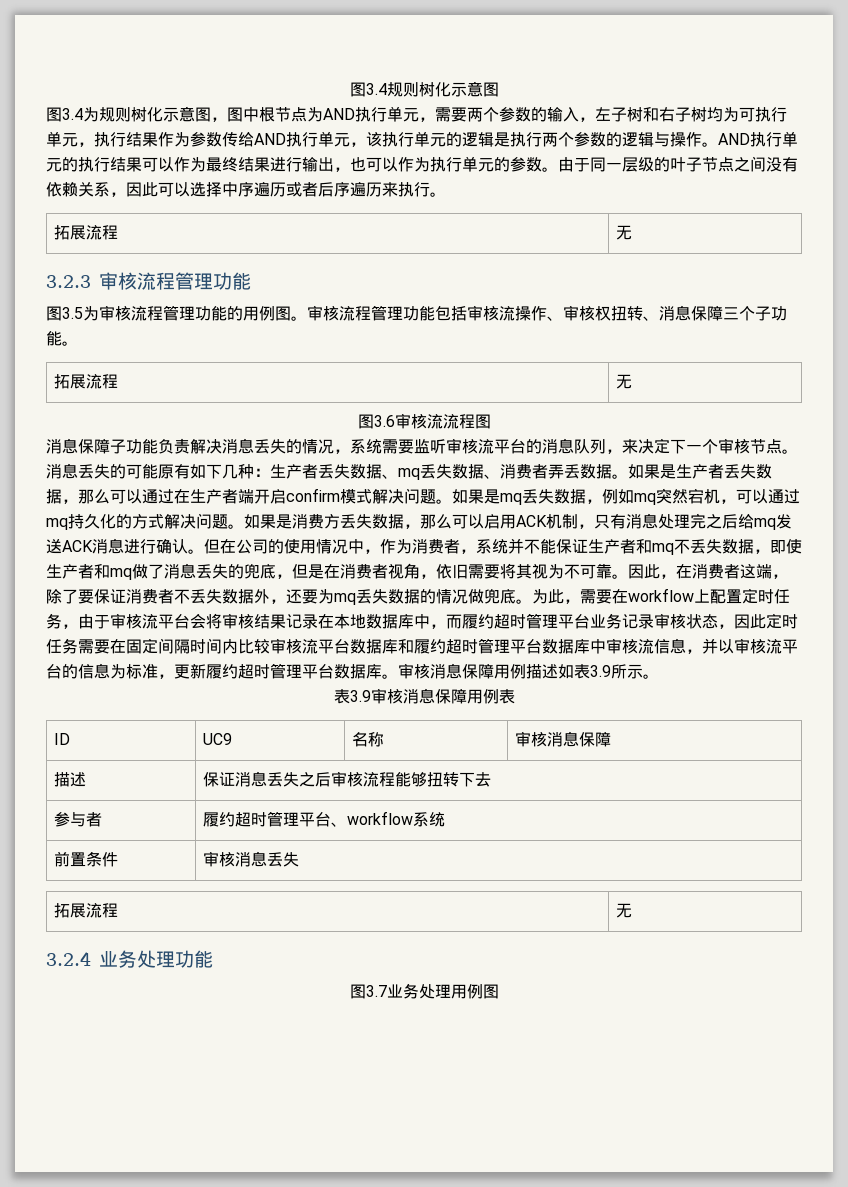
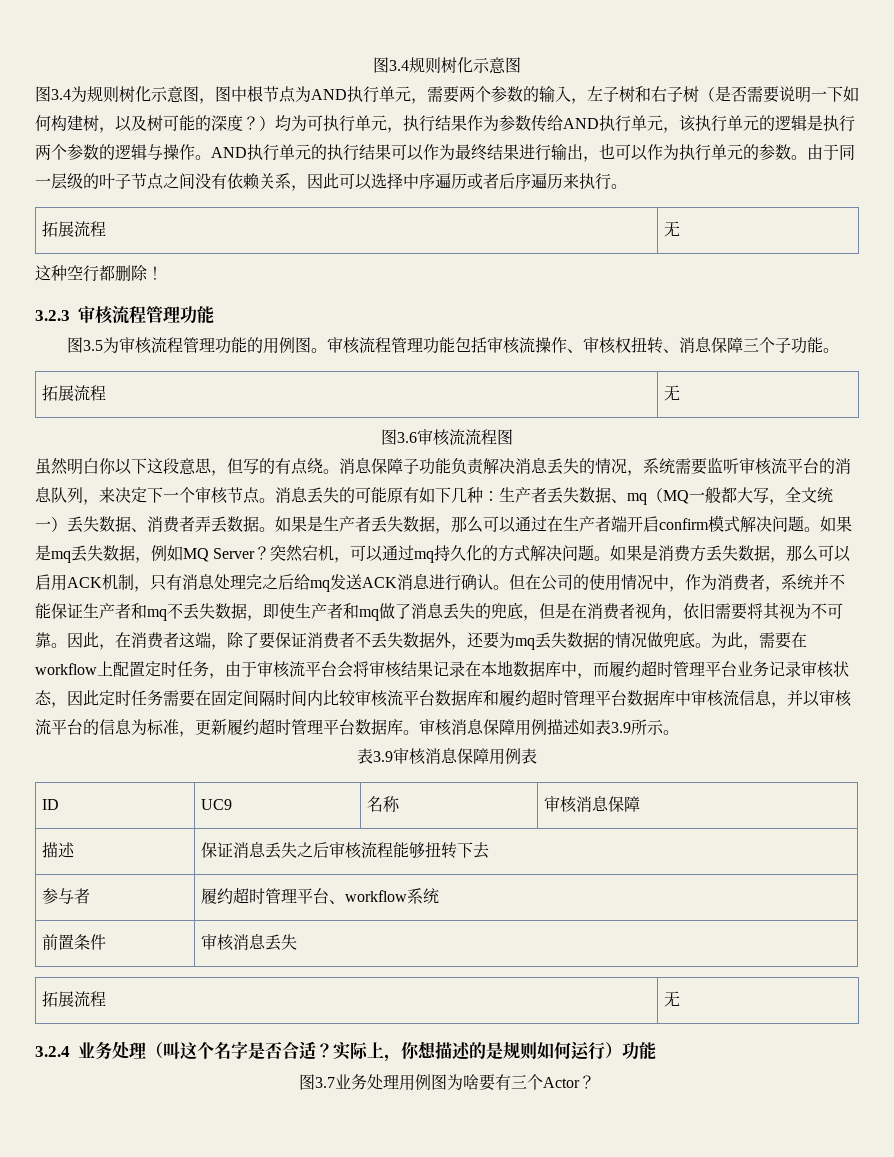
- 图3.4为规则树化示意图，图中根节点为AND执行单元，需要两个参数的输入，左子树和右子树均为可执行单元，执行结果作为参数传给AND执行单元，该执行单元的逻辑是执行两个参数的逻辑与操作。
+ 图3.4为规则树化示意图，图中根节点为AND执行单元，需要两个参数的输入，左子树和右子树（是否需要说明一下如何构建树，以及树可能的深度？）均为可执行单元，执行结果作为参数传给AND执行单元，该执行单元的逻辑是执行两个参数的逻辑与操作。
+ 这种空行都删除！
+ 虽然明白你以下这段意思，但写的有点绕。
- 消息丢失的可能原有如下几种：生产者丢失数据、mq丢失数据、消费者弄丢数据。
+ 消息丢失的可能原有如下几种：生产者丢失数据、mq（MQ一般都大写，全文统一）丢失数据、消费者弄丢数据。
- 如果是mq丢失数据，例如mq突然宕机，可以通过mq持久化的方式解决问题。
+ 如果是mq丢失数据，例如MQ Server？突然宕机，可以通过mq持久化的方式解决问题。
- 3.2.4业务处理功能
+ 3.2.4业务处理（叫这个名字是否合适？实际上，你想描述的是规则如何运行）功能
- 图3.7业务处理用例图
+ 图3.7业务处理用例图为啥要有三个Actor？

